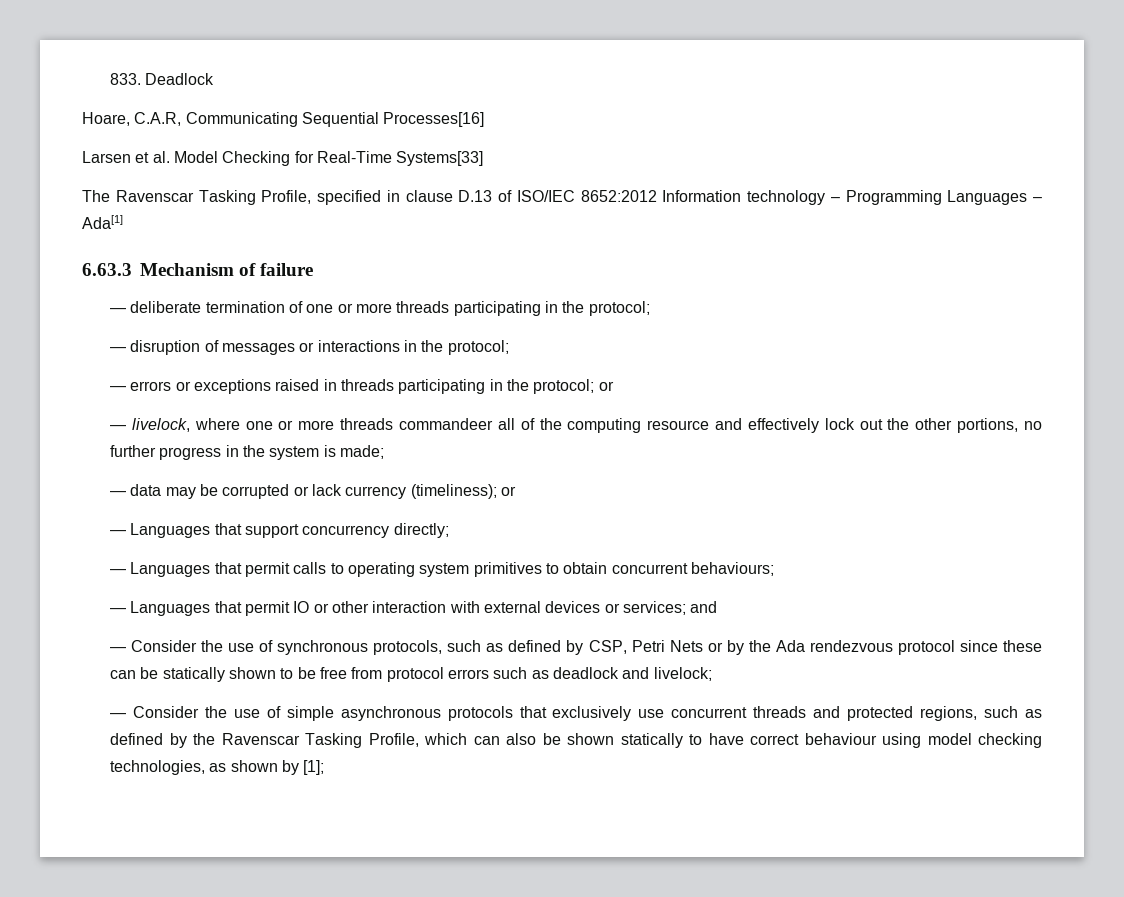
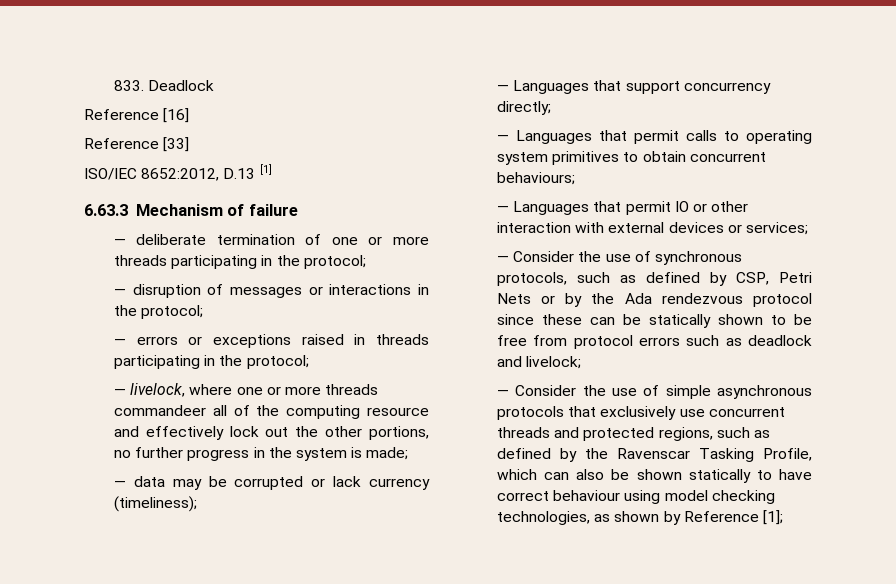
- Hoare, C.A.R, Communicating Sequential Processes[16]
- Larsen et al. Model Checking for Real-Time Systems[33]
- The Ravenscar Tasking Profile, specified in clause D.13 of ISO/IEC 8652:2012 Information technology – Programming Languages – Ada[1]
+ Reference [16]
+ Reference [33]
+ ISO/IEC 8652:2012, D.13 [1]
- — errors or exceptions raised in threads participating in the protocol; or
+ — errors or exceptions raised in threads participating in the protocol;
- — data may be corrupted or lack currency (timeliness); or
+ — data may be corrupted or lack currency (timeliness);
- — Languages that permit IO or other interaction with external devices or services; and
+ — Languages that permit IO or other interaction with external devices or services;
- — Consider the use of simple asynchronous protocols that exclusively use concurrent threads and protected regions, such as defined by the Ravenscar Tasking Profile, which can also be shown statically to have correct behaviour using model checking technologies, as shown by [1];
+ — Consider the use of simple asynchronous protocols that exclusively use concurrent threads and protected regions, such as defined by the Ravenscar Tasking Profile, which can also be shown statically to have correct behaviour using model checking technologies, as shown by Reference [1];

